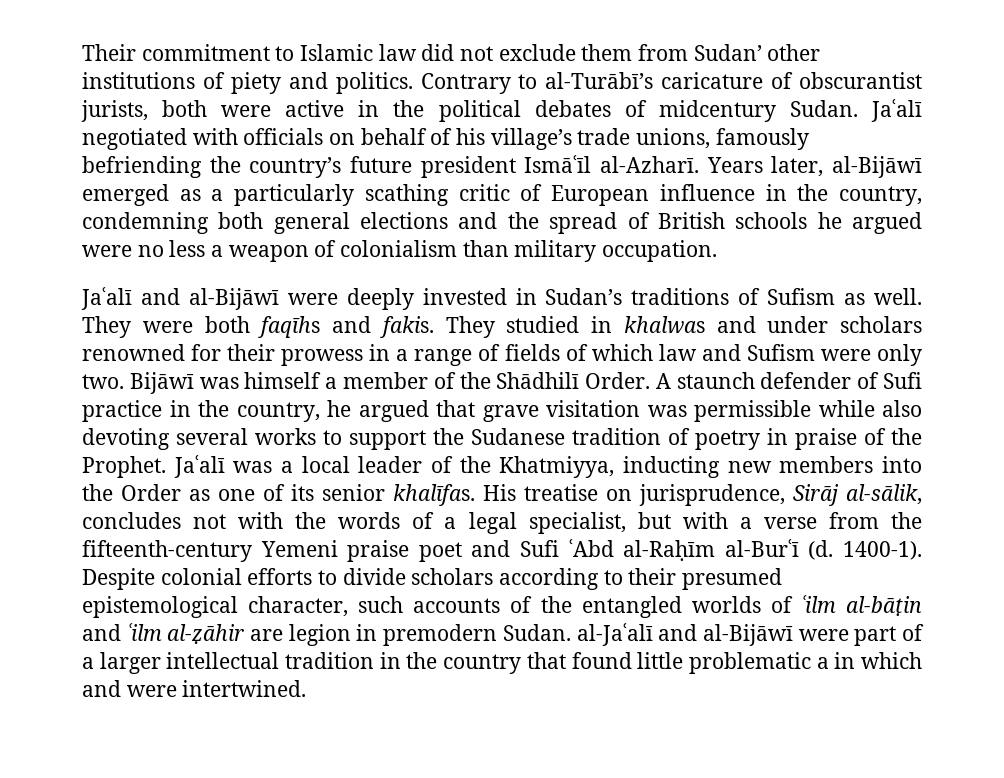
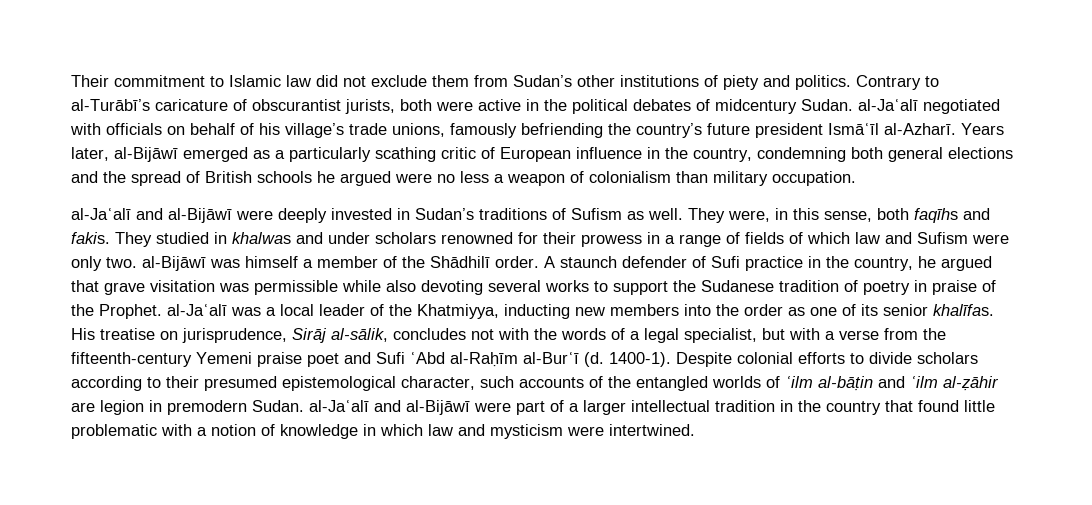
- Their commitment to Islamic law did not exclude them from Sudan’ other institutions of piety and politics.
+ Their commitment to Islamic law did not exclude them from Sudan’s other institutions of piety and politics.
- Contrary to al-Turābī’s caricature of obscurantist jurists, both were active in the political debates of midcentury Sudan. Jaʿalī negotiated with officials on behalf of his village’s trade unions, famously befriending the country’s future president Ismāʿīl al-Azharī.
+ Contrary to al-Turābī’s caricature of obscurantist jurists, both were active in the political debates of midcentury Sudan. al-Jaʿalī negotiated with officials on behalf of his village’s trade unions, famously befriending the country’s future president Ismāʿīl al-Azharī.
- Jaʿalī and al-Bijāwī were deeply invested in Sudan’s traditions of Sufism as well.
+ al-Jaʿalī and al-Bijāwī were deeply invested in Sudan’s traditions of Sufism as well.
- They were both faqīhs and fakis.
+ They were, in this sense, both faqīhs and fakis.
- They studied in khalwas and under scholars renowned for their prowess in a range of fields of which law and Sufism were only two. Bijāwī was himself a member of the Shādhilī Order.
+ They studied in khalwas and under scholars renowned for their prowess in a range of fields of which law and Sufism were only two. al-Bijāwī was himself a member of the Shādhilī order.
- A staunch defender of Sufi practice in the country, he argued that grave visitation was permissible while also devoting several works to support the Sudanese tradition of poetry in praise of the Prophet. Jaʿalī was a local leader of the Khatmiyya, inducting new members into the Order as one of its senior khalīfas.
+ A staunch defender of Sufi practice in the country, he argued that grave visitation was permissible while also devoting several works to support the Sudanese tradition of poetry in praise of the Prophet. al-Jaʿalī was a local leader of the Khatmiyya, inducting new members into the order as one of its senior khalīfas.
- Despite colonial efforts to divide scholars according to their presumed epistemological character, such accounts of the entangled worlds of ʿilm al-bāṭin and ʿilm al-ẓāhir are legion in premodern Sudan. al-Jaʿalī and al-Bijāwī were part of a larger intellectual tradition in the country that found little problematic a in which and were intertwined.
+ Despite colonial efforts to divide scholars according to their presumed epistemological character, such accounts of the entangled worlds of ʿilm al-bāṭin and ʿilm al-ẓāhir are legion in premodern Sudan. al-Jaʿalī and al-Bijāwī were part of a larger intellectual tradition in the country that found little problematic with a notion of knowledge in which law and mysticism were intertwined.

